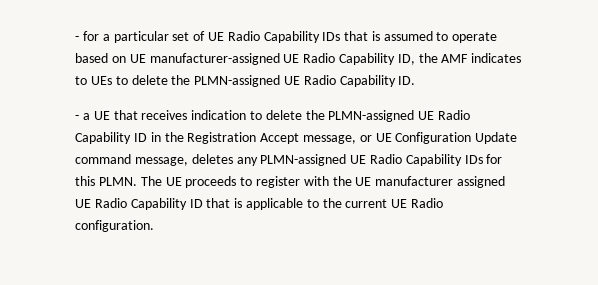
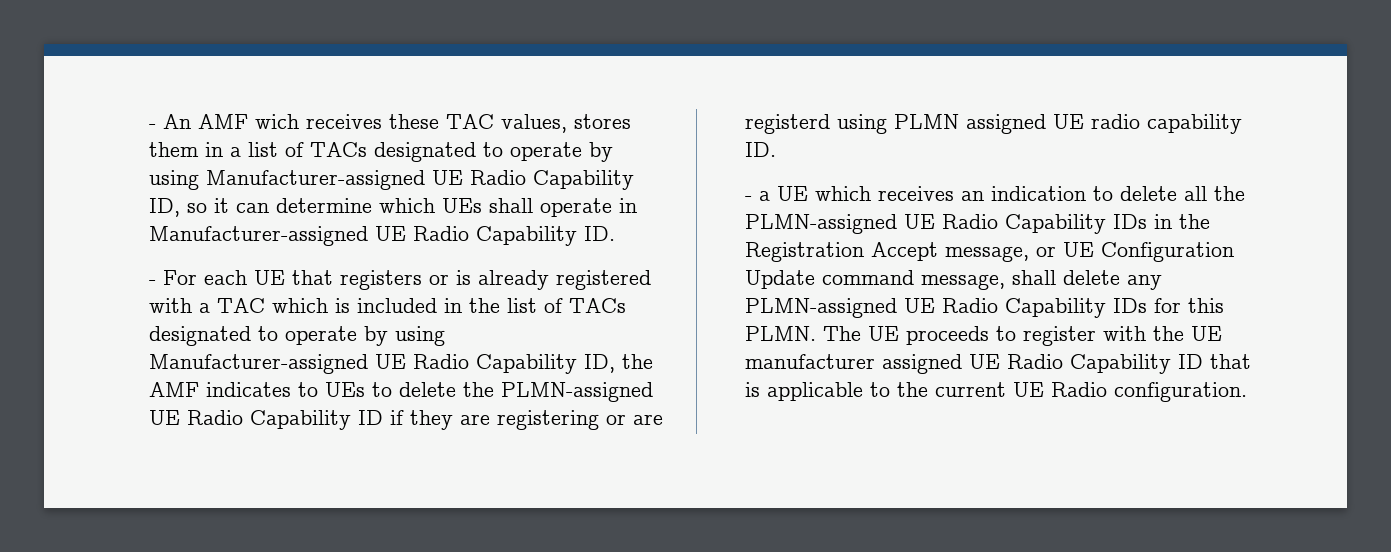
- - for a particular set of UE Radio Capability IDs that is assumed to operate based on UE manufacturer-assigned UE Radio Capability ID, the AMF indicates to UEs to delete the PLMN-assigned UE Radio Capability ID.
+ - An AMF wich receives these TAC values, stores them in a list of TACs designated to operate by using Manufacturer-assigned UE Radio Capability ID, so it can determine which UEs shall operate in Manufacturer-assigned UE Radio Capability ID.
+ - For each UE that registers or is already registered with a TAC which is included in the list of TACs designated to operate by using Manufacturer-assigned UE Radio Capability ID, the AMF indicates to UEs to delete the PLMN-assigned UE Radio Capability ID if they are registering or are registerd using PLMN assigned UE radio capability ID.
- - a UE that receives indication to delete the PLMN-assigned UE Radio Capability ID in the Registration Accept message, or UE Configuration Update command message, deletes any PLMN-assigned UE Radio Capability IDs for this PLMN.
+ - a UE which receives an indication to delete all the PLMN-assigned UE Radio Capability IDs in the Registration Accept message, or UE Configuration Update command message, shall delete any PLMN-assigned UE Radio Capability IDs for this PLMN.

